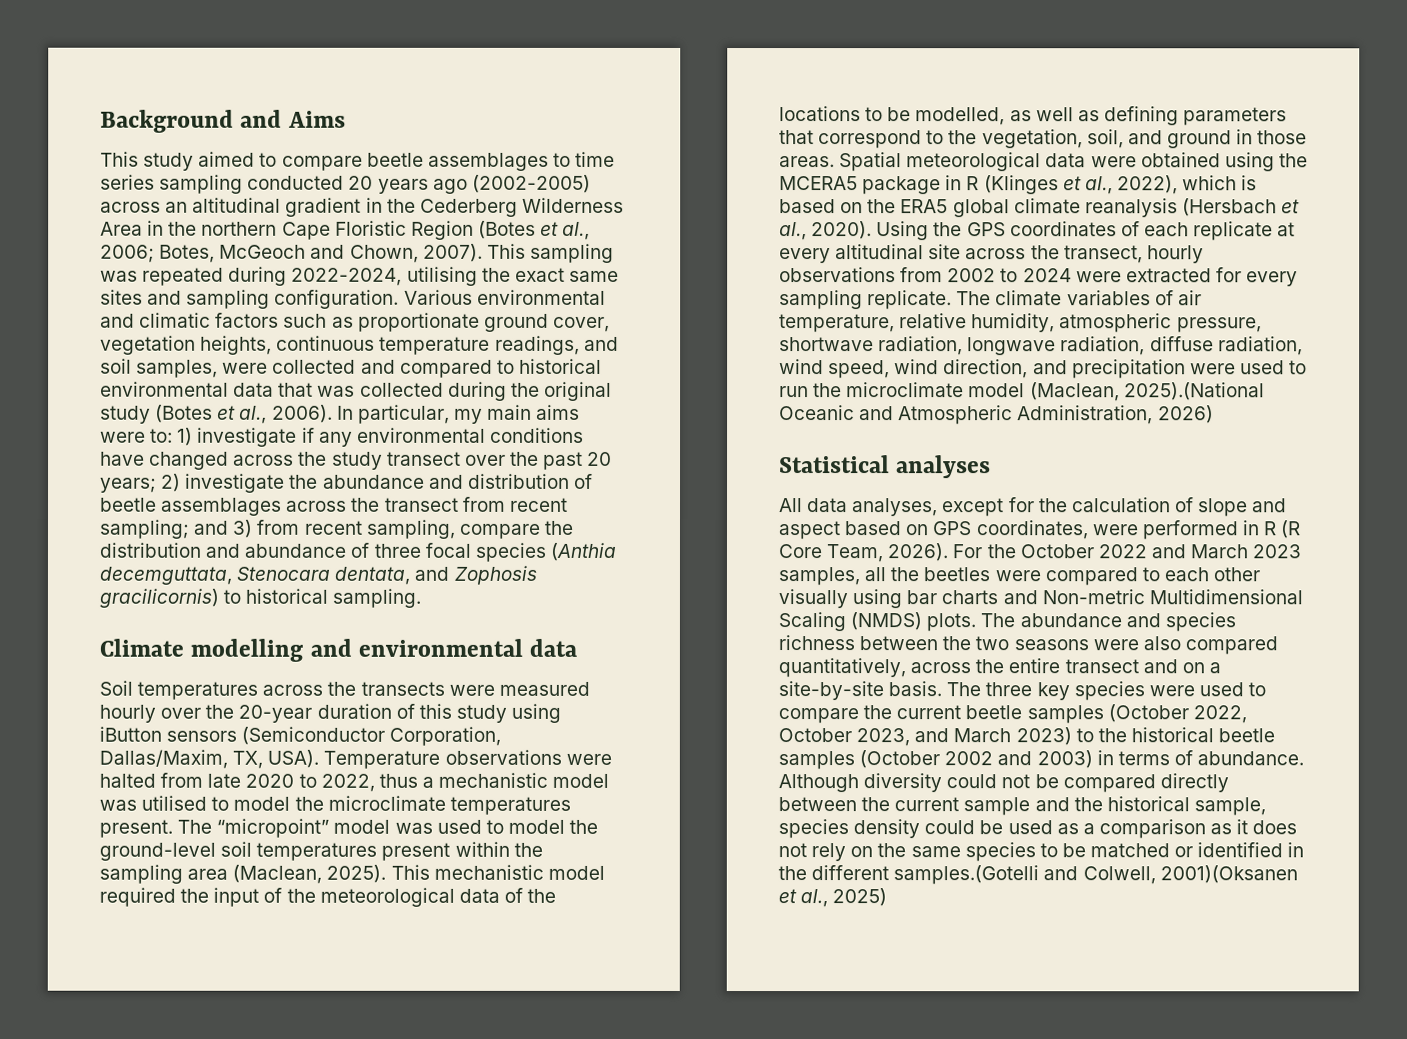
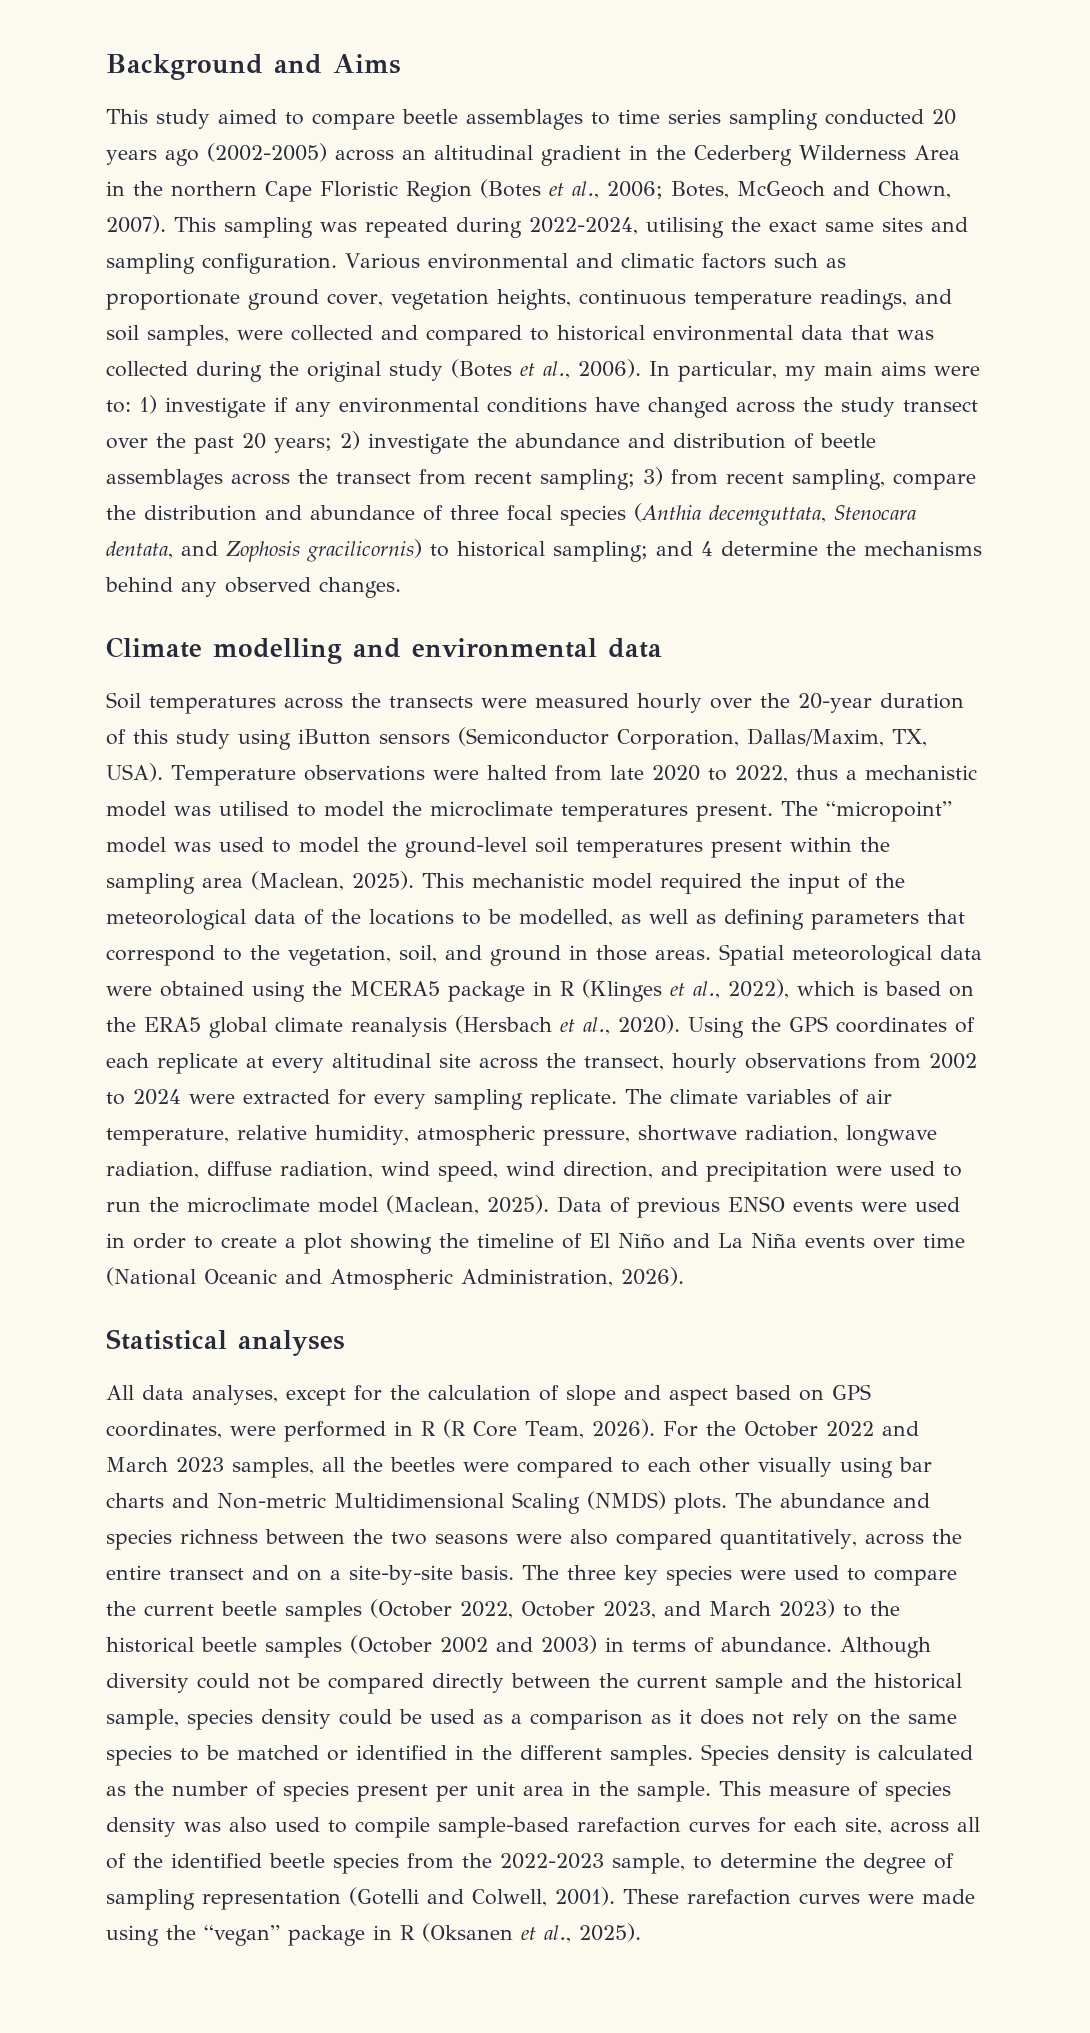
- and 3) from recent sampling, compare the distribution and abundance of three focal species (Anthia decemguttata, Stenocara dentata, and Zophosis gracilicornis) to historical sampling.
+ 3) from recent sampling, compare the distribution and abundance of three focal species (Anthia decemguttata, Stenocara dentata, and Zophosis gracilicornis) to historical sampling; and 4 determine the mechanisms behind any observed changes.
- The climate variables of air temperature, relative humidity, atmospheric pressure, shortwave radiation, longwave radiation, diffuse radiation, wind speed, wind direction, and precipitation were used to run the microclimate model (Maclean, 2025).(National Oceanic and Atmospheric Administration, 2026)
+ The climate variables of air temperature, relative humidity, atmospheric pressure, shortwave radiation, longwave radiation, diffuse radiation, wind speed, wind direction, and precipitation were used to run the microclimate model (Maclean, 2025). Data of previous ENSO events were used in order to create a plot showing the timeline of El Niño and La Niña events over time (National Oceanic and Atmospheric Administration, 2026).
- Although diversity could not be compared directly between the current sample and the historical sample, species density could be used as a comparison as it does not rely on the same species to be matched or identified in the different samples.(Gotelli and Colwell, 2001)(Oksanen et al., 2025)
+ Although diversity could not be compared directly between the current sample and the historical sample, species density could be used as a comparison as it does not rely on the same species to be matched or identified in the different samples. Species density is calculated as the number of species present per unit area in the sample. This measure of species density was also used to compile sample-based rarefaction curves for each site, across all of the identified beetle species from the 2022-2023 sample, to determine the degree of sampling representation (Gotelli and Colwell, 2001). These rarefaction curves were made using the “vegan” package in R (Oksanen et al., 2025).

